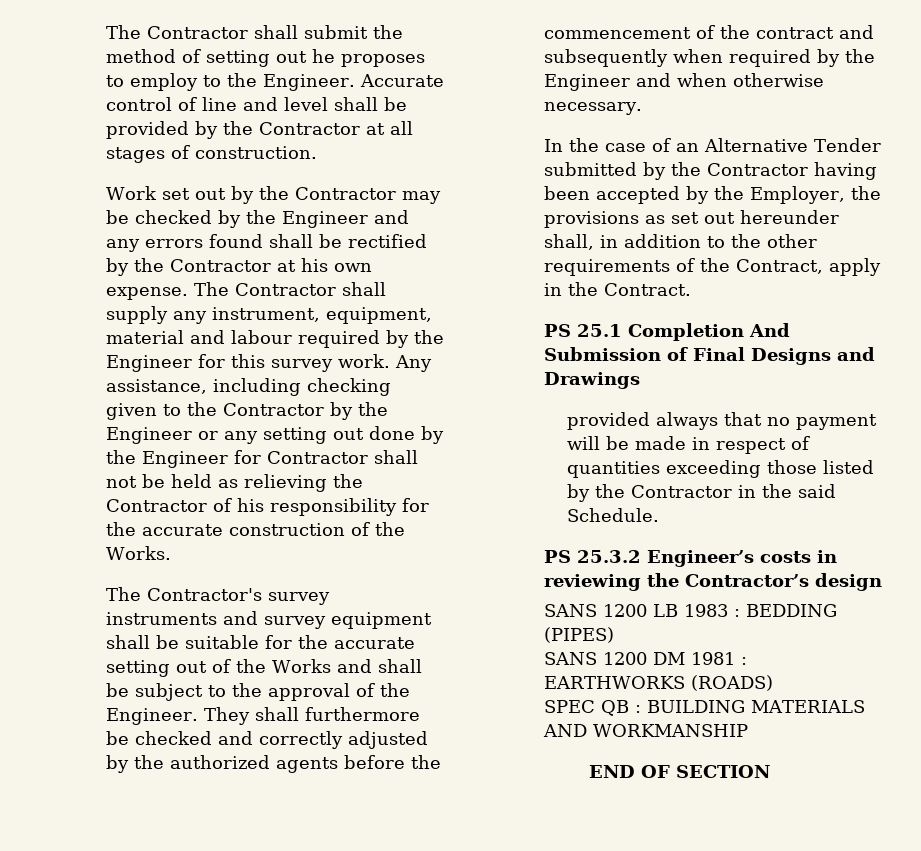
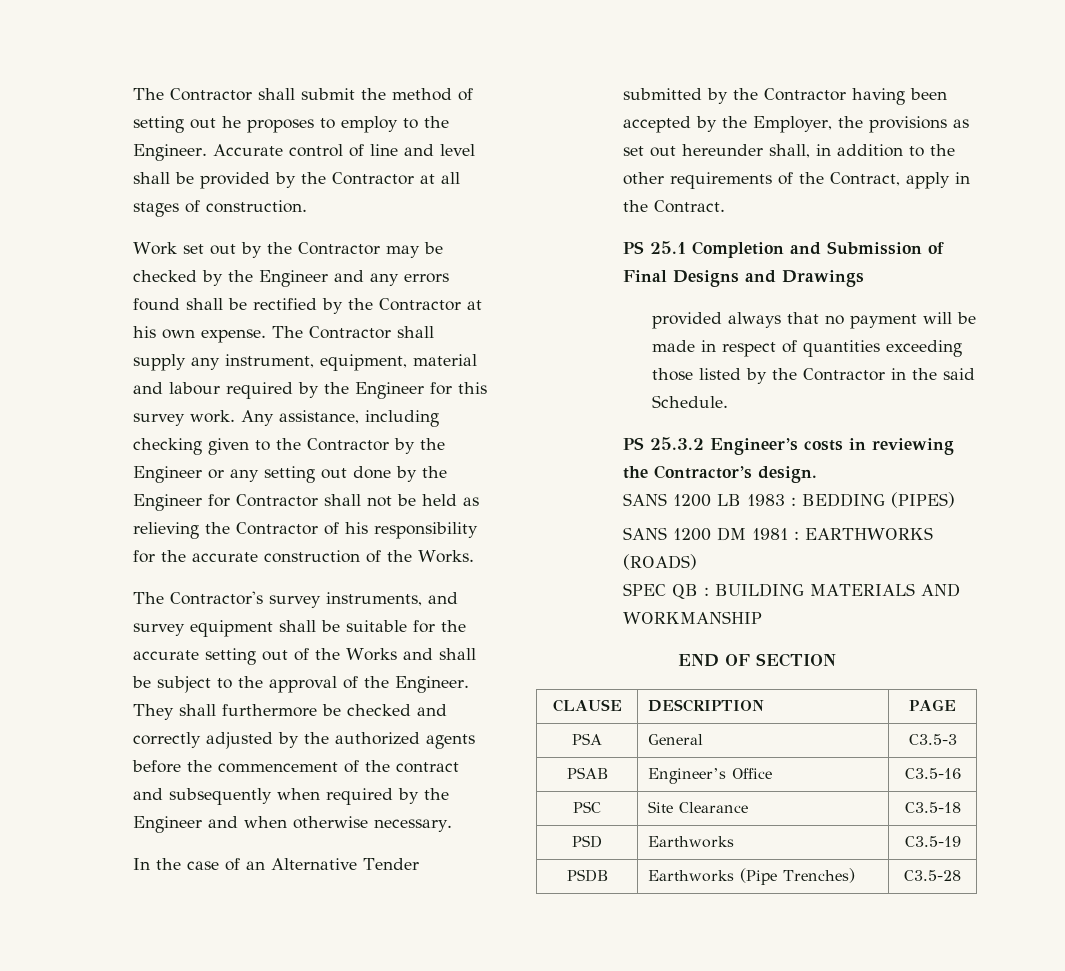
- The Contractor's survey instruments and survey equipment shall be suitable for the accurate setting out of the Works and shall be subject to the approval of the Engineer.
+ The Contractor's survey instruments, and survey equipment shall be suitable for the accurate setting out of the Works and shall be subject to the approval of the Engineer.
- PS 25.1 Completion And Submission of Final Designs and Drawings
+ PS 25.1 Completion and Submission of Final Designs and Drawings
- PS 25.3.2 Engineer’s costs in reviewing the Contractor’s design
+ PS 25.3.2 Engineer’s costs in reviewing the Contractor’s design.
+ CLAUSE | DESCRIPTION | PAGE
+ PSA | General | C3.5-3
+ PSAB | Engineer’s Office | C3.5-16
+ PSC | Site Clearance | C3.5-18
+ PSD | Earthworks | C3.5-19
+ PSDB | Earthworks (Pipe Trenches) | C3.5-28

